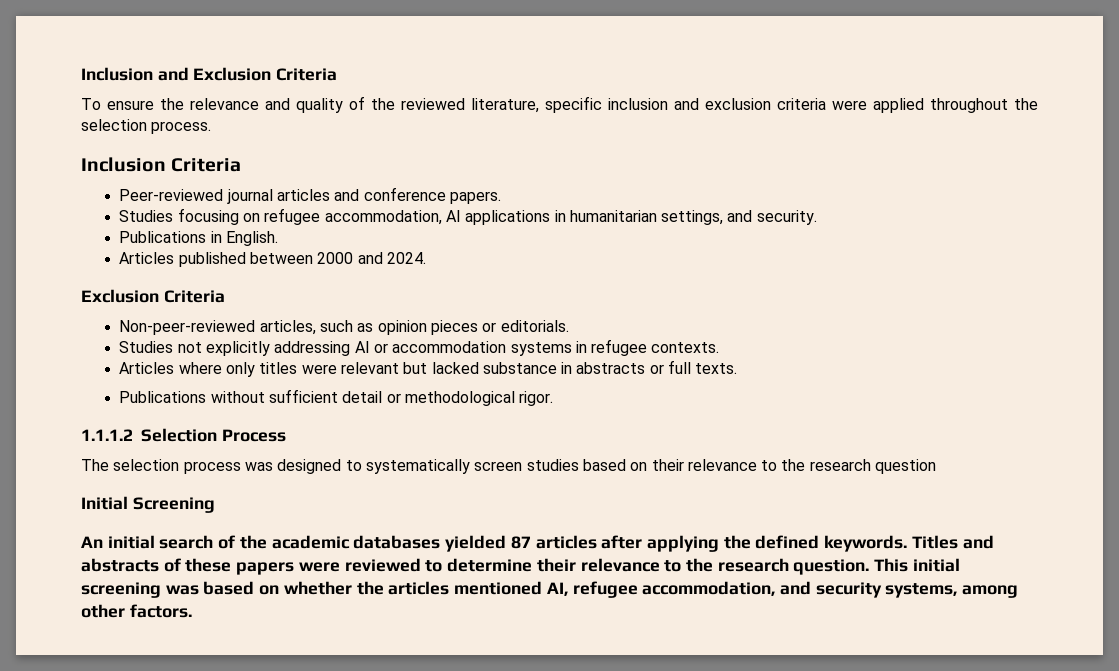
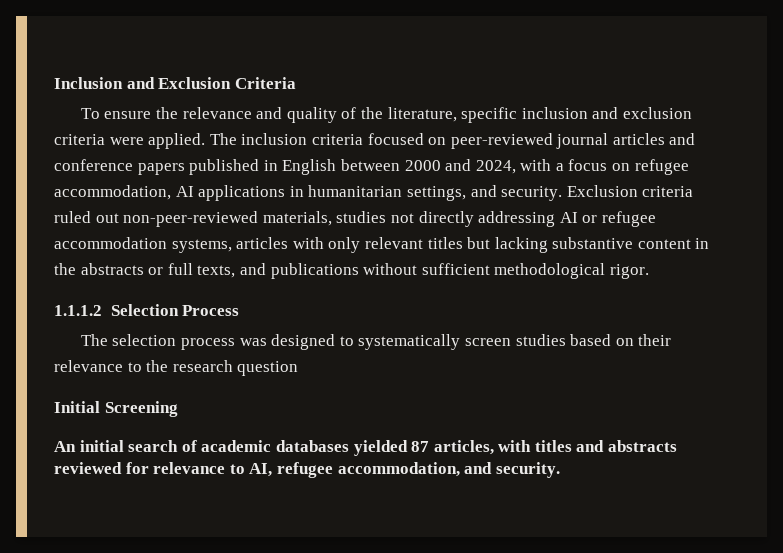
- To ensure the relevance and quality of the reviewed literature, specific inclusion and exclusion criteria were applied throughout the selection process.
- Inclusion Criteria
- Peer-reviewed journal articles and conference papers.
- Studies focusing on refugee accommodation, AI applications in humanitarian settings, and security.
- Publications in English.
- Articles published between 2000 and 2024.
- Exclusion Criteria
- Non-peer-reviewed articles, such as opinion pieces or editorials.
- Studies not explicitly addressing AI or accommodation systems in refugee contexts.
- Articles where only titles were relevant but lacked substance in abstracts or full texts.
- Publications without sufficient detail or methodological rigor.
+ To ensure the relevance and quality of the literature, specific inclusion and exclusion criteria were applied. The inclusion criteria focused on peer-reviewed journal articles and conference papers published in English between 2000 and 2024, with a focus on refugee accommodation, AI applications in humanitarian settings, and security. Exclusion criteria ruled out non-peer-reviewed materials, studies not directly addressing AI or refugee accommodation systems, articles with only relevant titles but lacking substantive content in the abstracts or full texts, and publications without sufficient methodological rigor.
- An initial search of the academic databases yielded 87 articles after applying the defined keywords. Titles and abstracts of these papers were reviewed to determine their relevance to the research question. This initial screening was based on whether the articles mentioned AI, refugee accommodation, and security systems, among other factors.
+ An initial search of academic databases yielded 87 articles, with titles and abstracts reviewed for relevance to AI, refugee accommodation, and security.

